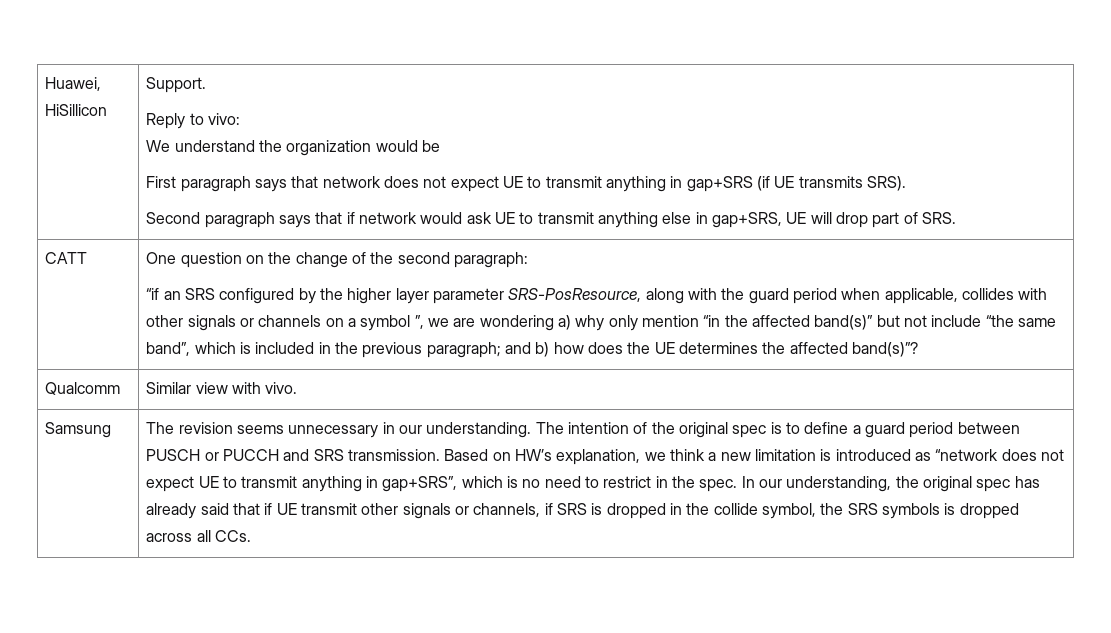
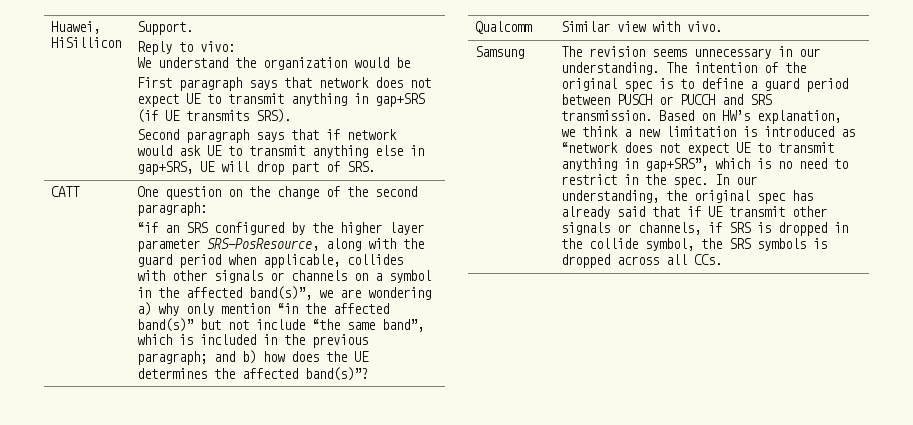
- “if an SRS configured by the higher layer parameter SRS-PosResource, along with the guard period when applicable, collides with other signals or channels on a symbol ”, we are wondering a) why only mention “in the affected band(s)” but not include “the same band”, which is included in the previous paragraph; and b) how does the UE determines the affected band(s)”?
+ “if an SRS configured by the higher layer parameter SRS-PosResource, along with the guard period when applicable, collides with other signals or channels on a symbol in the affected band(s)”, we are wondering a) why only mention “in the affected band(s)” but not include “the same band”, which is included in the previous paragraph; and b) how does the UE determines the affected band(s)”?

